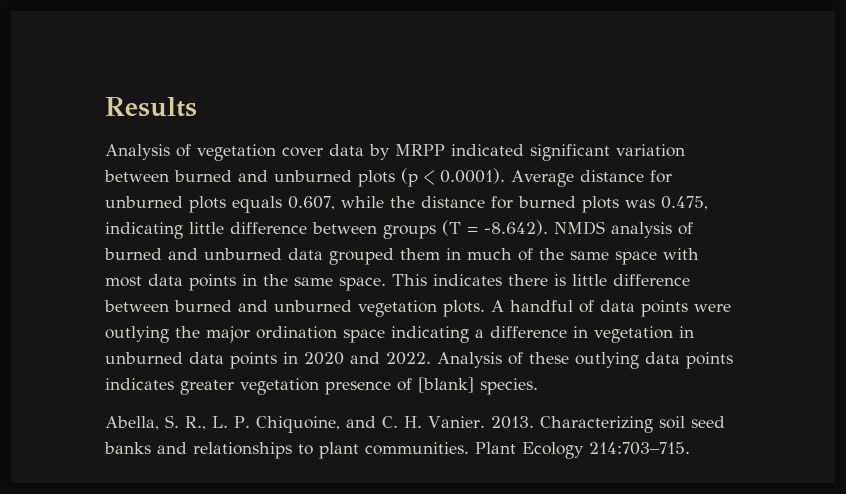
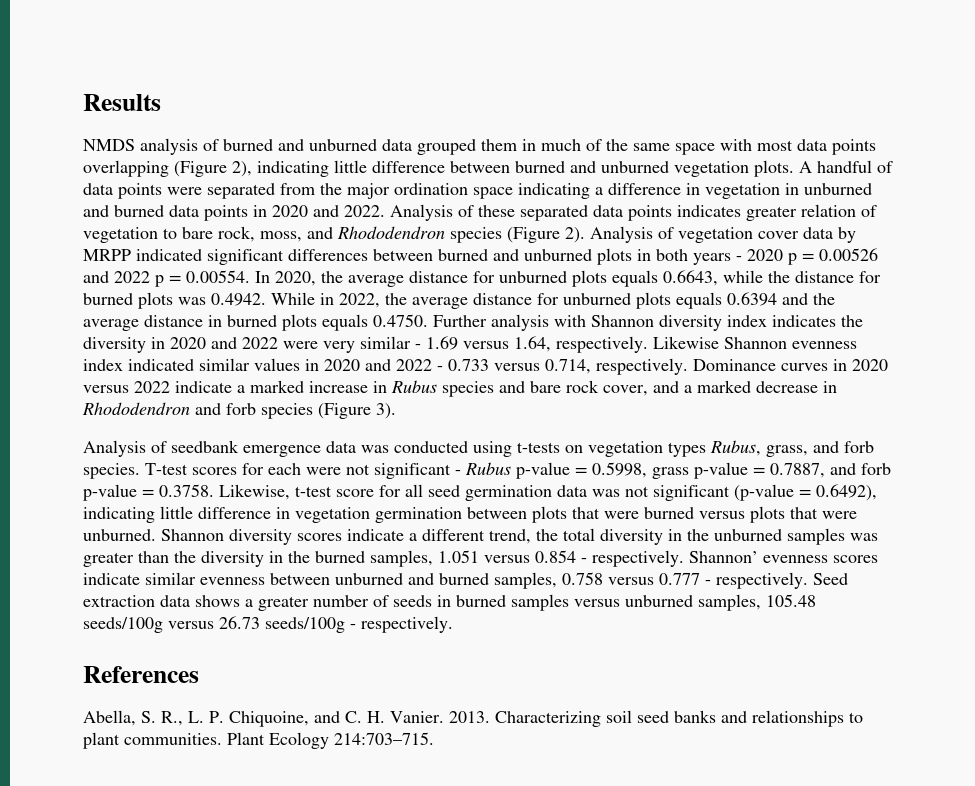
- Analysis of vegetation cover data by MRPP indicated significant variation between burned and unburned plots (p < 0.0001). Average distance for unburned plots equals 0.607, while the distance for burned plots was 0.475, indicating little difference between groups (T = -8.642). NMDS analysis of burned and unburned data grouped them in much of the same space with most data points in the same space. This indicates there is little difference between burned and unburned vegetation plots.
+ NMDS analysis of burned and unburned data grouped them in much of the same space with most data points overlapping (Figure 2), indicating little difference between burned and unburned vegetation plots.
- A handful of data points were outlying the major ordination space indicating a difference in vegetation in unburned data points in 2020 and 2022.
+ A handful of data points were separated from the major ordination space indicating a difference in vegetation in unburned and burned data points in 2020 and 2022.
- Analysis of these outlying data points indicates greater vegetation presence of [blank] species.
+ Analysis of these separated data points indicates greater relation of vegetation to bare rock, moss, and Rhododendron species (Figure 2). Analysis of vegetation cover data by MRPP indicated significant differences between burned and unburned plots in both years - 2020 p = 0.00526 and 2022 p = 0.00554. In 2020, the average distance for unburned plots equals 0.6643, while the distance for burned plots was 0.4942. While in 2022, the average distance for unburned plots equals 0.6394 and the average distance in burned plots equals 0.4750. Further analysis with Shannon diversity index indicates the diversity in 2020 and 2022 were very similar - 1.69 versus 1.64, respectively. Likewise Shannon evenness index indicated similar values in 2020 and 2022 - 0.733 versus 0.714, respectively. Dominance curves in 2020 versus 2022 indicate a marked increase in Rubus species and bare rock cover, and a marked decrease in Rhododendron and forb species (Figure 3).
+ Analysis of seedbank emergence data was conducted using t-tests on vegetation types Rubus, grass, and forb species. T-test scores for each were not significant - Rubus p-value = 0.5998, grass p-value = 0.7887, and forb p-value = 0.3758. Likewise, t-test score for all seed germination data was not significant (p-value = 0.6492), indicating little difference in vegetation germination between plots that were burned versus plots that were unburned. Shannon diversity scores indicate a different trend, the total diversity in the unburned samples was greater than the diversity in the burned samples, 1.051 versus 0.854 - respectively. Shannon’ evenness scores indicate similar evenness between unburned and burned samples, 0.758 versus 0.777 - respectively. Seed extraction data shows a greater number of seeds in burned samples versus unburned samples, 105.48 seeds/100g versus 26.73 seeds/100g - respectively.
+ References

